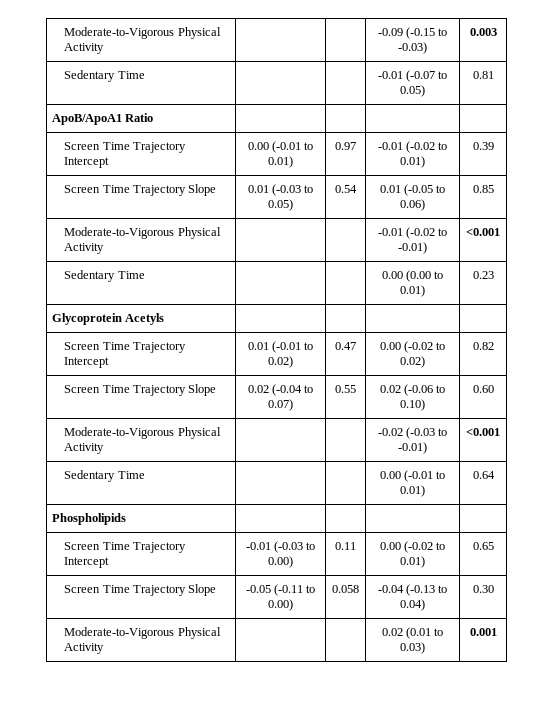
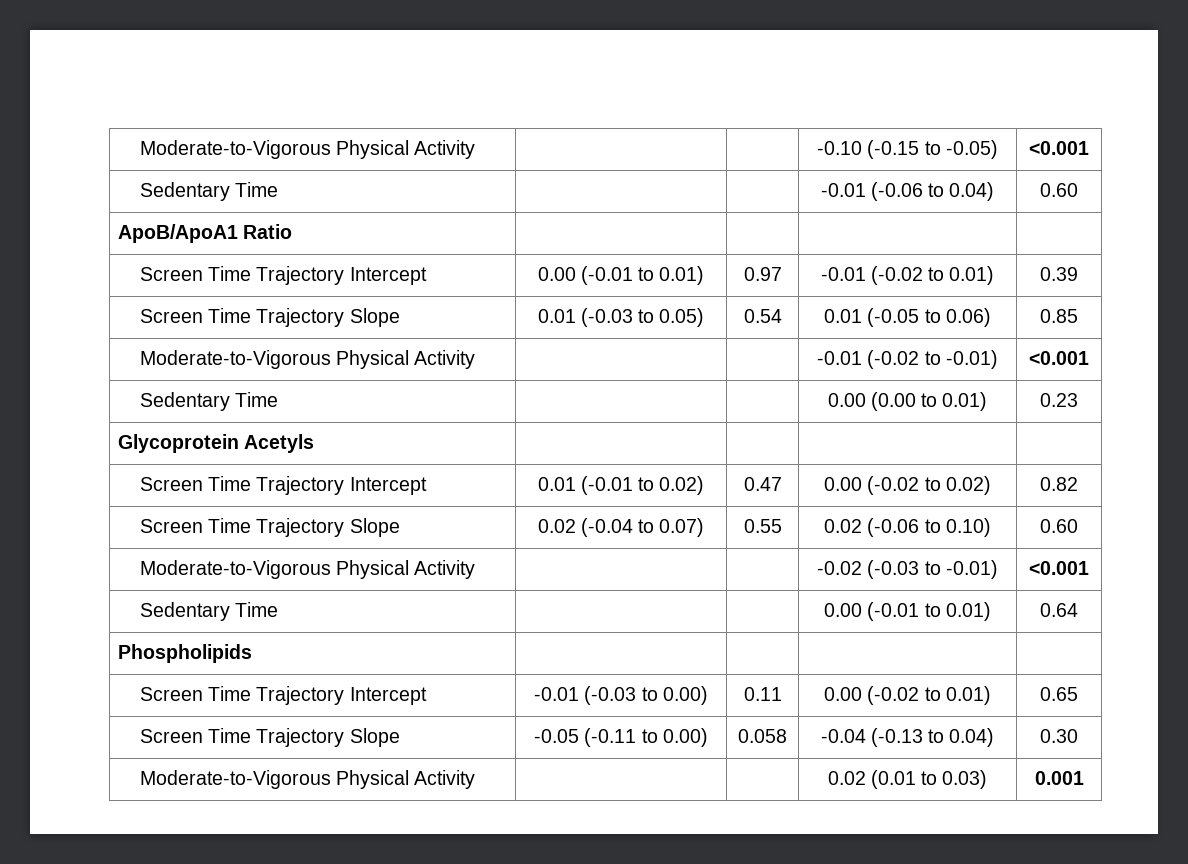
- Moderate-to-Vigorous Physical Activity | | | -0.09 (-0.15 to -0.03) | 0.003
+ Moderate-to-Vigorous Physical Activity | | | -0.10 (-0.15 to -0.05) | <0.001
- Sedentary Time | | | -0.01 (-0.07 to 0.05) | 0.81
+ Sedentary Time | | | -0.01 (-0.06 to 0.04) | 0.60

